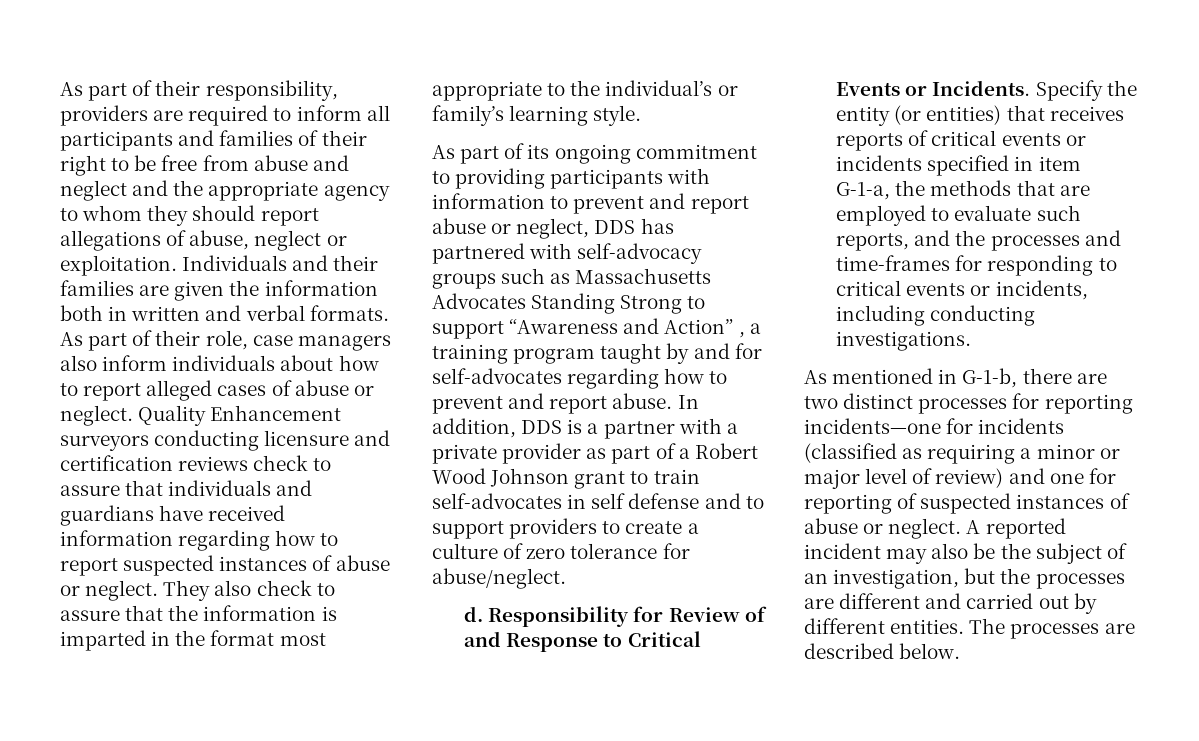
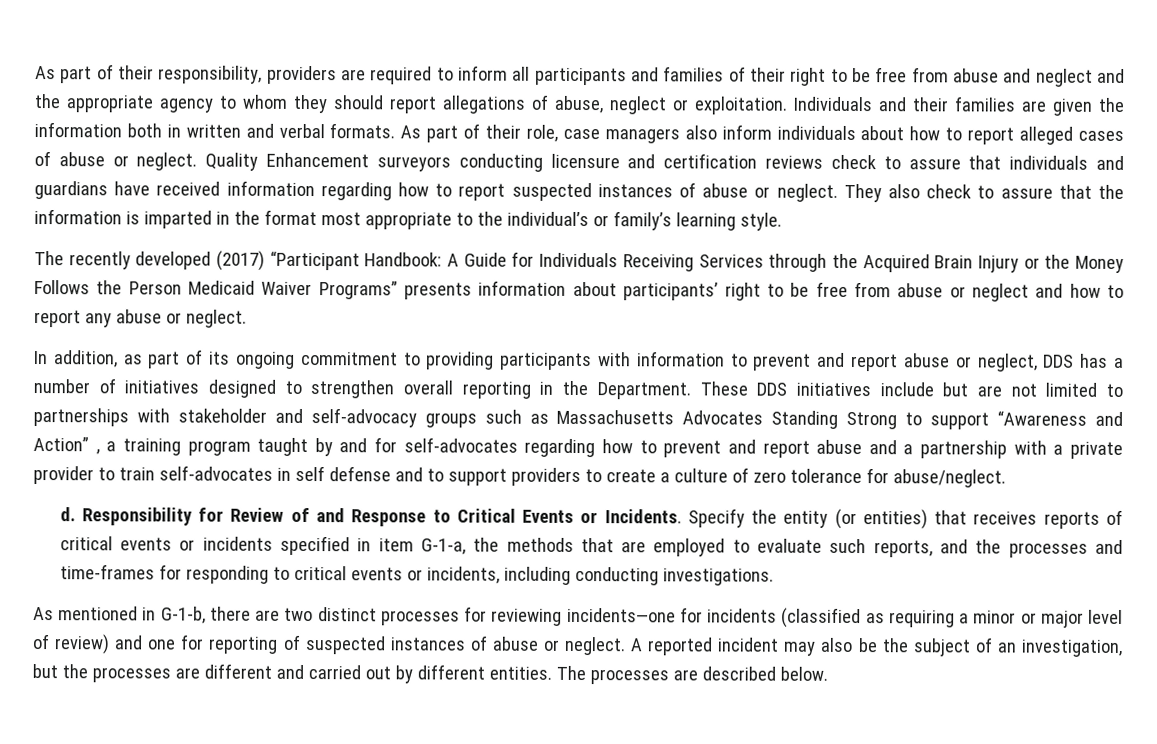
- As part of its ongoing commitment to providing participants with information to prevent and report abuse or neglect, DDS has partnered with self-advocacy groups such as Massachusetts Advocates Standing Strong to support “Awareness and Action” , a training program taught by and for self-advocates regarding how to prevent and report abuse. In addition, DDS is a partner with a private provider as part of a Robert Wood Johnson grant to train self-advocates in self defense and to support providers to create a culture of zero tolerance for abuse/neglect.
+ The recently developed (2017) “Participant Handbook: A Guide for Individuals Receiving Services through the Acquired Brain Injury or the Money Follows the Person Medicaid Waiver Programs” presents information about participants’ right to be free from abuse or neglect and how to report any abuse or neglect.
+ In addition, as part of its ongoing commitment to providing participants with information to prevent and report abuse or neglect, DDS has a number of initiatives designed to strengthen overall reporting in the Department. These DDS initiatives include but are not limited to partnerships with stakeholder and self-advocacy groups such as Massachusetts Advocates Standing Strong to support “Awareness and Action” , a training program taught by and for self-advocates regarding how to prevent and report abuse and a partnership with a private provider to train self-advocates in self defense and to support providers to create a culture of zero tolerance for abuse/neglect.
- As mentioned in G-1-b, there are two distinct processes for reporting incidents—one for incidents (classified as requiring a minor or major level of review) and one for reporting of suspected instances of abuse or neglect.
+ As mentioned in G-1-b, there are two distinct processes for reviewing incidents—one for incidents (classified as requiring a minor or major level of review) and one for reporting of suspected instances of abuse or neglect.

